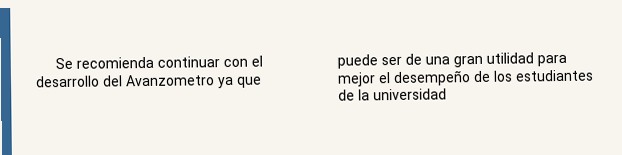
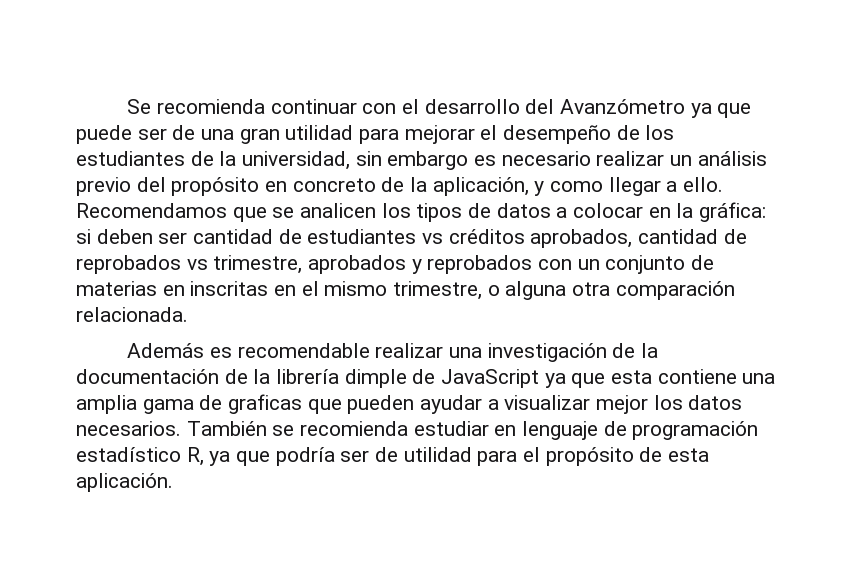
- Se recomienda continuar con el desarrollo del Avanzometro ya que puede ser de una gran utilidad para mejor el desempeño de los estudiantes de la universidad
+ Se recomienda continuar con el desarrollo del Avanzómetro ya que puede ser de una gran utilidad para mejorar el desempeño de los estudiantes de la universidad, sin embargo es necesario realizar un análisis previo del propósito en concreto de la aplicación, y como llegar a ello. Recomendamos que se analicen los tipos de datos a colocar en la gráfica: si deben ser cantidad de estudiantes vs créditos aprobados, cantidad de reprobados vs trimestre, aprobados y reprobados con un conjunto de materias en inscritas en el mismo trimestre, o alguna otra comparación relacionada.
+ Además es recomendable realizar una investigación de la documentación de la librería dimple de JavaScript ya que esta contiene una amplia gama de graficas que pueden ayudar a visualizar mejor los datos necesarios. También se recomienda estudiar en lenguaje de programación estadístico R, ya que podría ser de utilidad para el propósito de esta aplicación.

